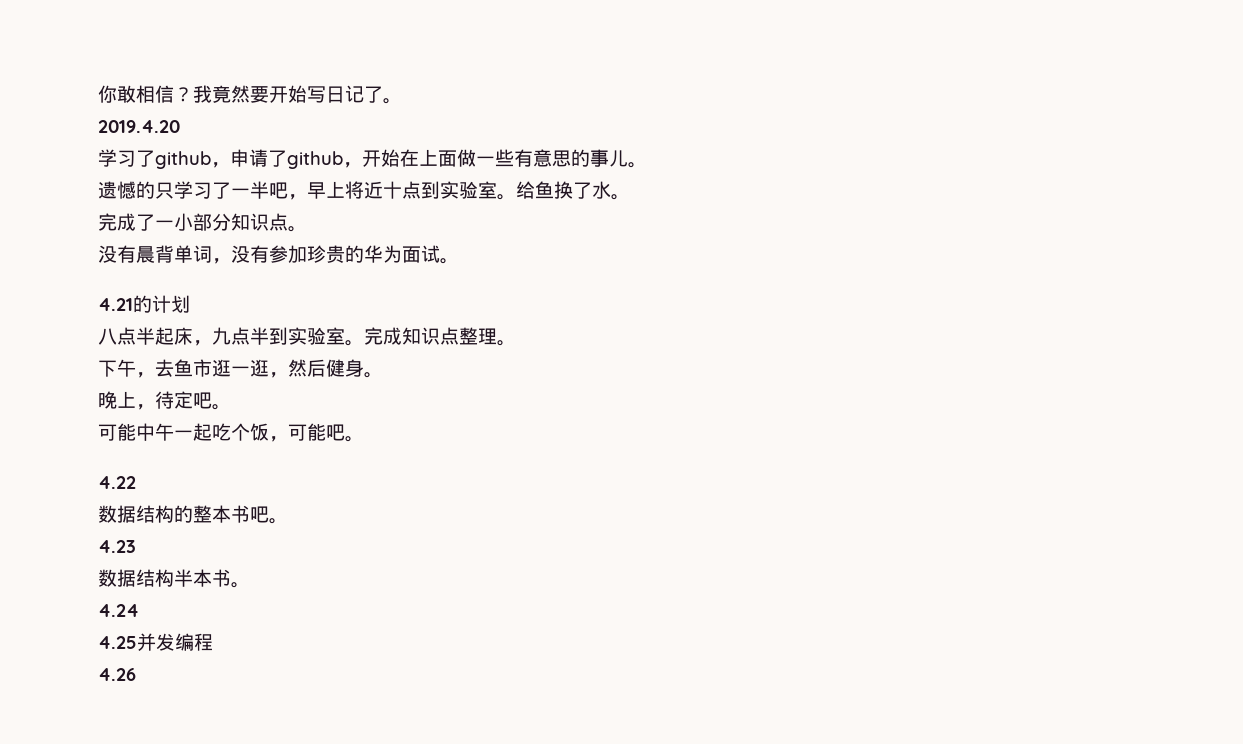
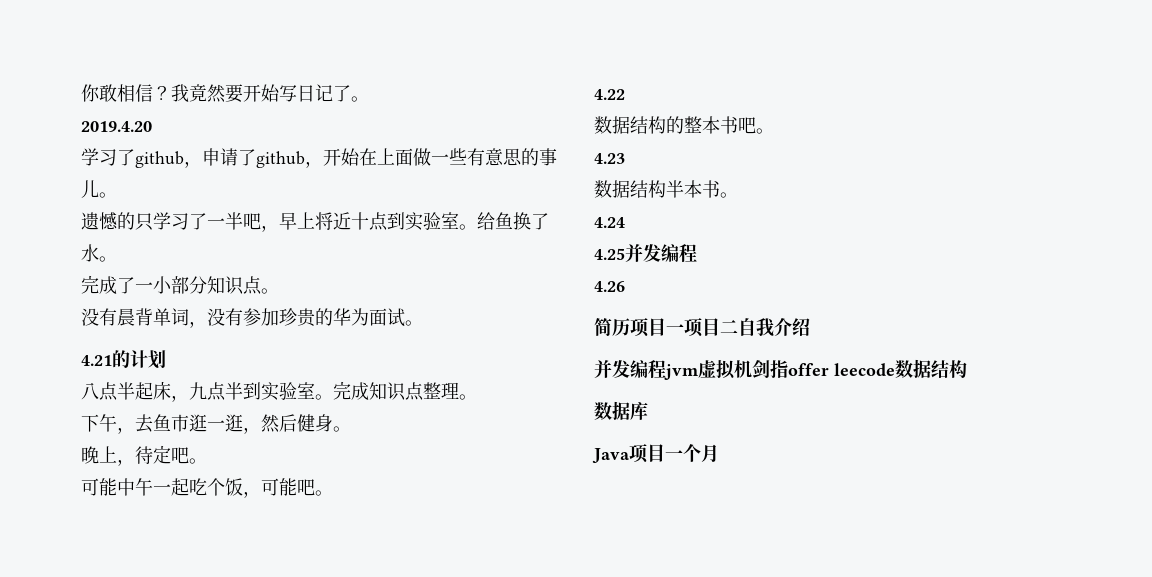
+ 简历项目一项目二自我介绍
+ 并发编程jvm虚拟机剑指offer leecode数据结构
+ 数据库
+ Java项目一个月

